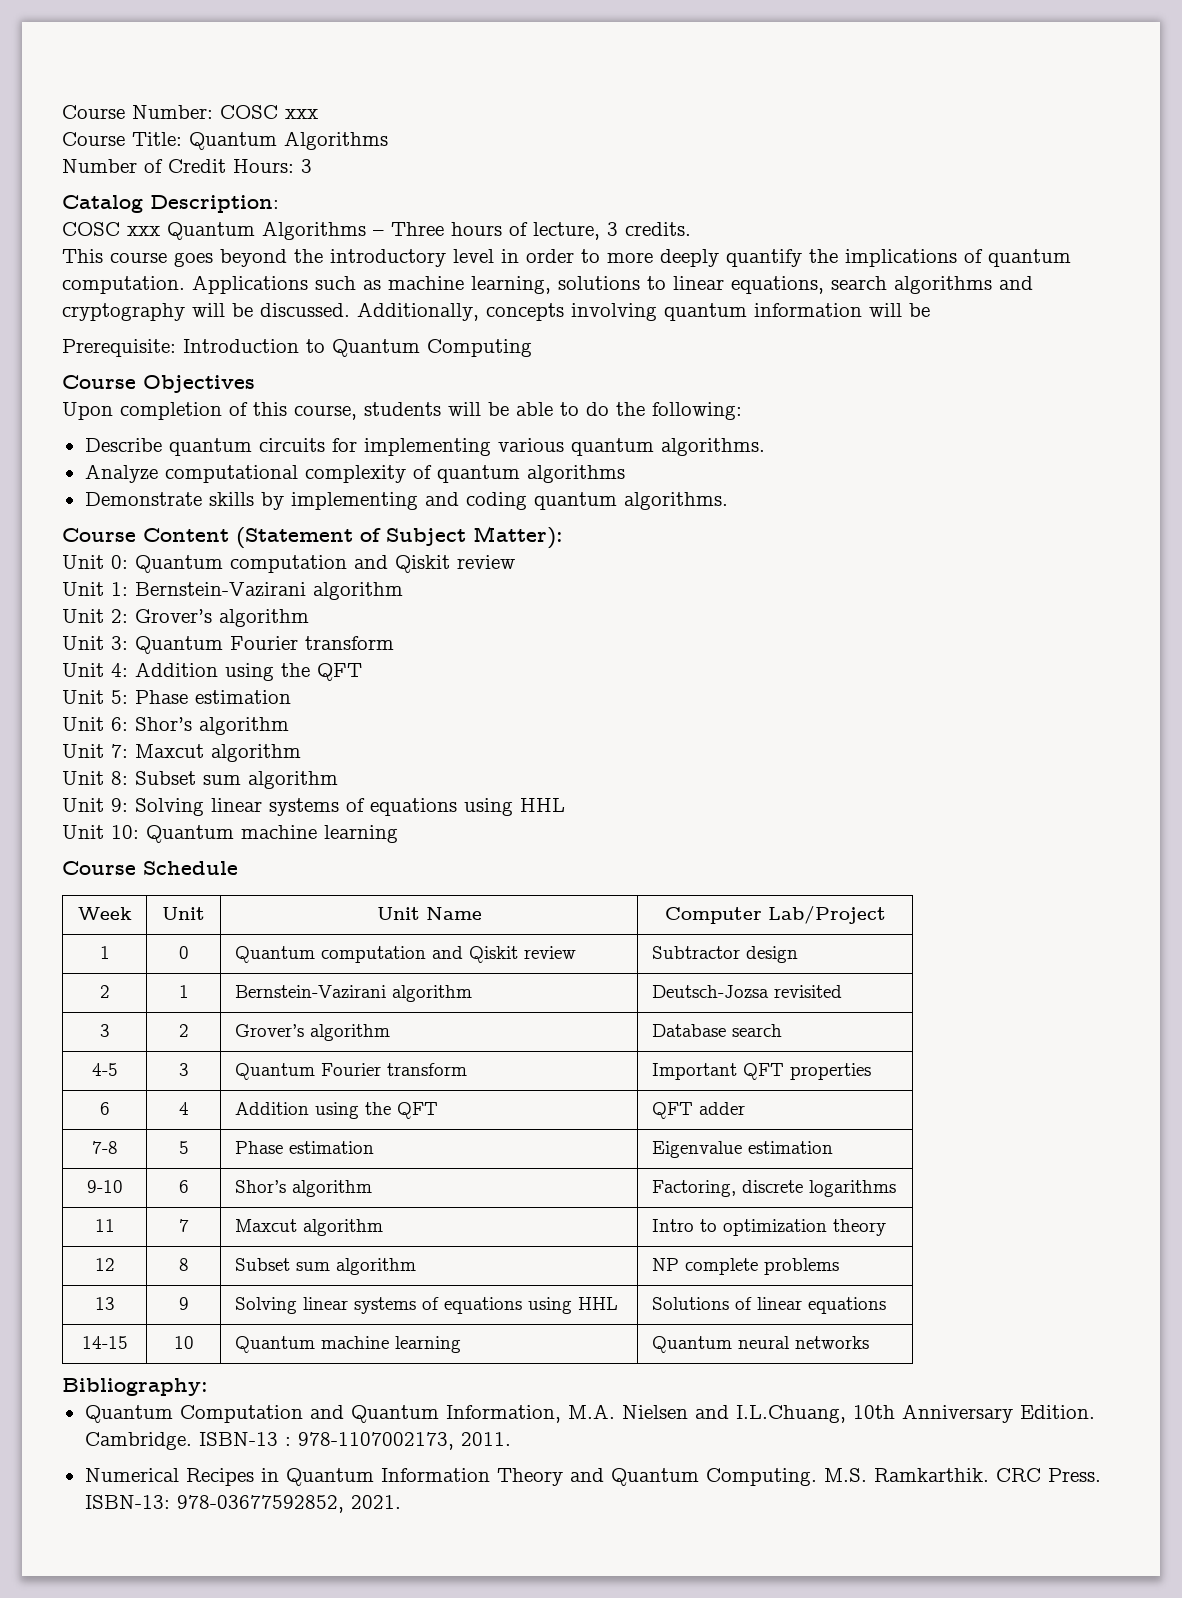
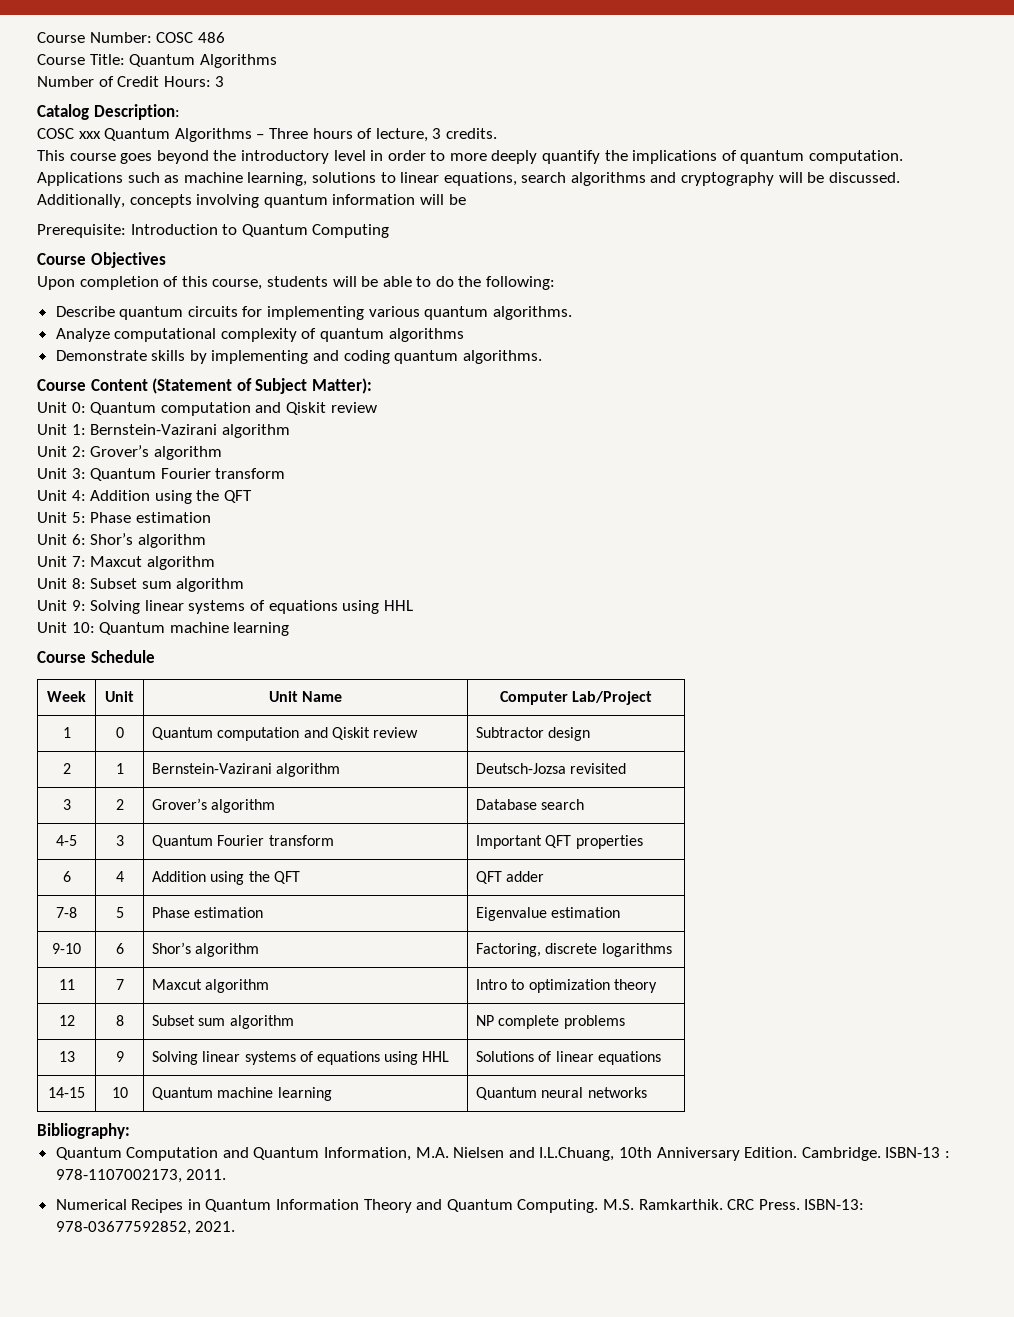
- Course Number: COSC xxx
+ Course Number: COSC 486

